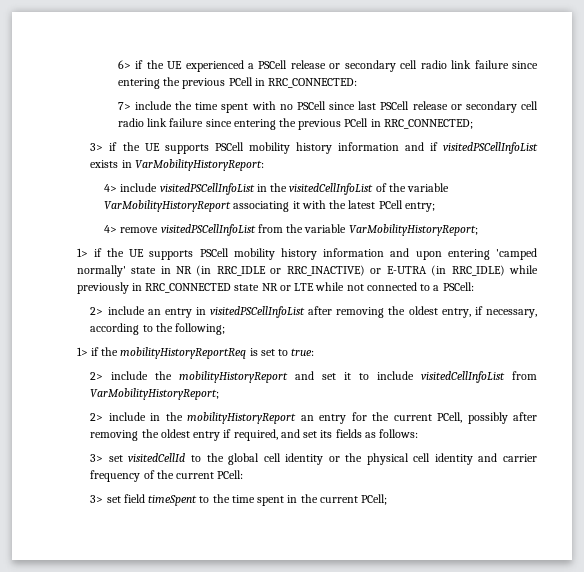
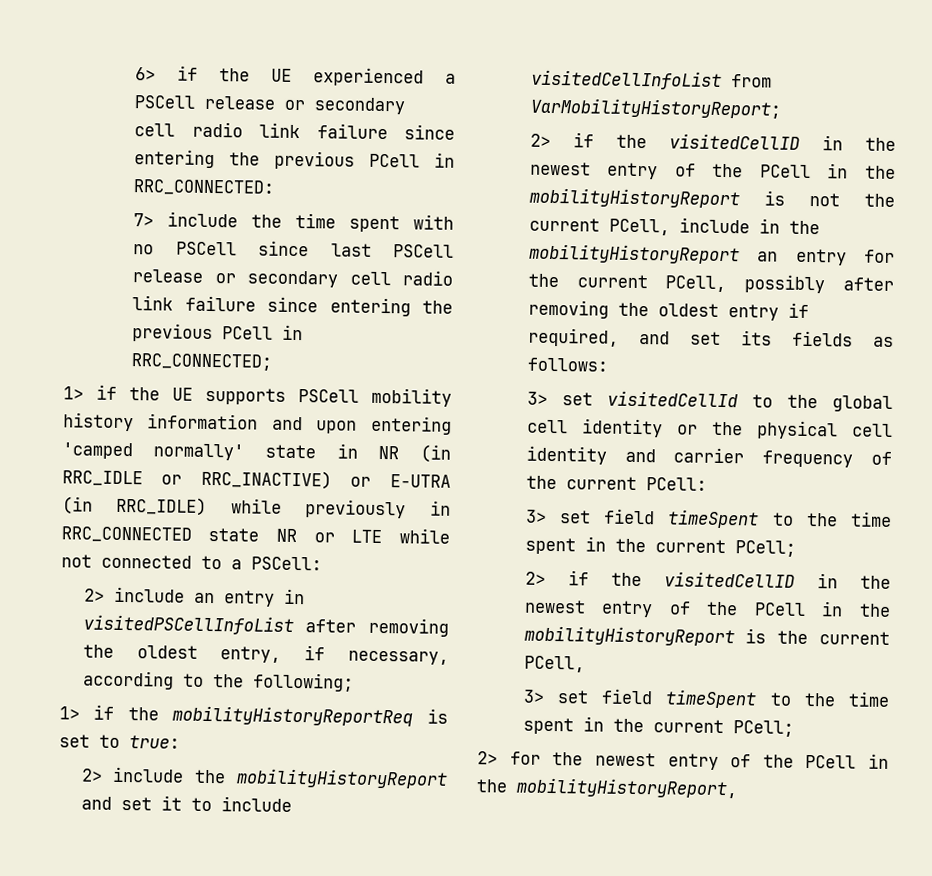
- 3> if the UE supports PSCell mobility history information and if visitedPSCellInfoList exists in VarMobilityHistoryReport:
- 4> include visitedPSCellInfoList in the visitedCellInfoList of the variable VarMobilityHistoryReport associating it with the latest PCell entry;
- 4> remove visitedPSCellInfoList from the variable VarMobilityHistoryReport;
- 2> include in the mobilityHistoryReport an entry for the current PCell, possibly after removing the oldest entry if required, and set its fields as follows:
+ 2> if the visitedCellID in the newest entry of the PCell in the mobilityHistoryReport is not the current PCell, include in the mobilityHistoryReport an entry for the current PCell, possibly after removing the oldest entry if required, and set its fields as follows:
+ 2> if the visitedCellID in the newest entry of the PCell in the mobilityHistoryReport is the current PCell,
+ 3> set field timeSpent to the time spent in the current PCell;
+ 2> for the newest entry of the PCell in the mobilityHistoryReport,

